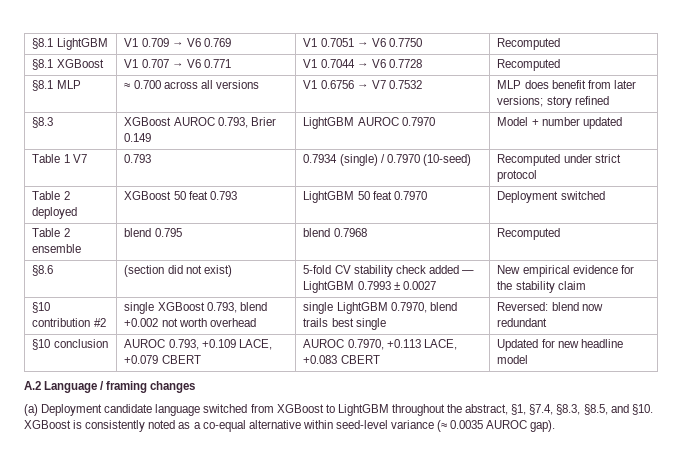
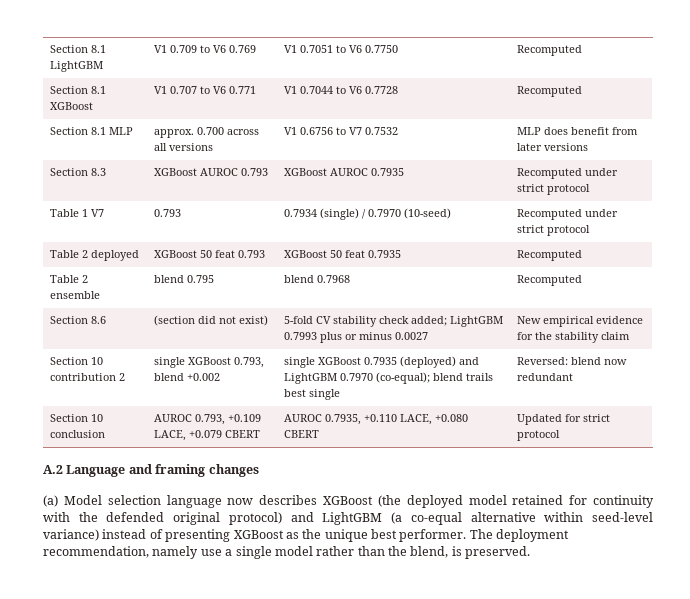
- §8.1 LightGBM | V1 0.709 → V6 0.769 | V1 0.7051 → V6 0.7750 | Recomputed
+ Section 8.1 LightGBM | V1 0.709 to V6 0.769 | V1 0.7051 to V6 0.7750 | Recomputed
- §8.1 XGBoost | V1 0.707 → V6 0.771 | V1 0.7044 → V6 0.7728 | Recomputed
+ Section 8.1 XGBoost | V1 0.707 to V6 0.771 | V1 0.7044 to V6 0.7728 | Recomputed
- §8.1 MLP | ≈ 0.700 across all versions | V1 0.6756 → V7 0.7532 | MLP does benefit from later versions; story refined
- §8.3 | XGBoost AUROC 0.793, Brier 0.149 | LightGBM AUROC 0.7970 | Model + number updated
+ Section 8.1 MLP | approx. 0.700 across all versions | V1 0.6756 to V7 0.7532 | MLP does benefit from later versions
+ Section 8.3 | XGBoost AUROC 0.793 | XGBoost AUROC 0.7935 | Recomputed under strict protocol
- Table 2 deployed | XGBoost 50 feat 0.793 | LightGBM 50 feat 0.7970 | Deployment switched
+ Table 2 deployed | XGBoost 50 feat 0.793 | XGBoost 50 feat 0.7935 | Recomputed
- §8.6 | (section did not exist) | 5-fold CV stability check added — LightGBM 0.7993 ± 0.0027 | New empirical evidence for the stability claim
+ Section 8.6 | (section did not exist) | 5-fold CV stability check added; LightGBM 0.7993 plus or minus 0.0027 | New empirical evidence for the stability claim
- §10 contribution #2 | single XGBoost 0.793, blend +0.002 not worth overhead | single LightGBM 0.7970, blend trails best single | Reversed: blend now redundant
+ Section 10 contribution 2 | single XGBoost 0.793, blend +0.002 | single XGBoost 0.7935 (deployed) and LightGBM 0.7970 (co-equal); blend trails best single | Reversed: blend now redundant
- §10 conclusion | AUROC 0.793, +0.109 LACE, +0.079 CBERT | AUROC 0.7970, +0.113 LACE, +0.083 CBERT | Updated for new headline model
+ Section 10 conclusion | AUROC 0.793, +0.109 LACE, +0.079 CBERT | AUROC 0.7935, +0.110 LACE, +0.080 CBERT | Updated for strict protocol
- A.2 Language / framing changes
+ A.2 Language and framing changes
- (a) Deployment candidate language switched from XGBoost to LightGBM throughout the abstract, §1, §7.4, §8.3, §8.5, and §10. XGBoost is consistently noted as a co-equal alternative within seed-level variance (≈ 0.0035 AUROC gap).
+ (a) Model selection language now describes XGBoost (the deployed model retained for continuity with the defended original protocol) and LightGBM (a co-equal alternative within seed-level variance) instead of presenting XGBoost as the unique best performer. The deployment recommendation, namely use a single model rather than the blend, is preserved.

